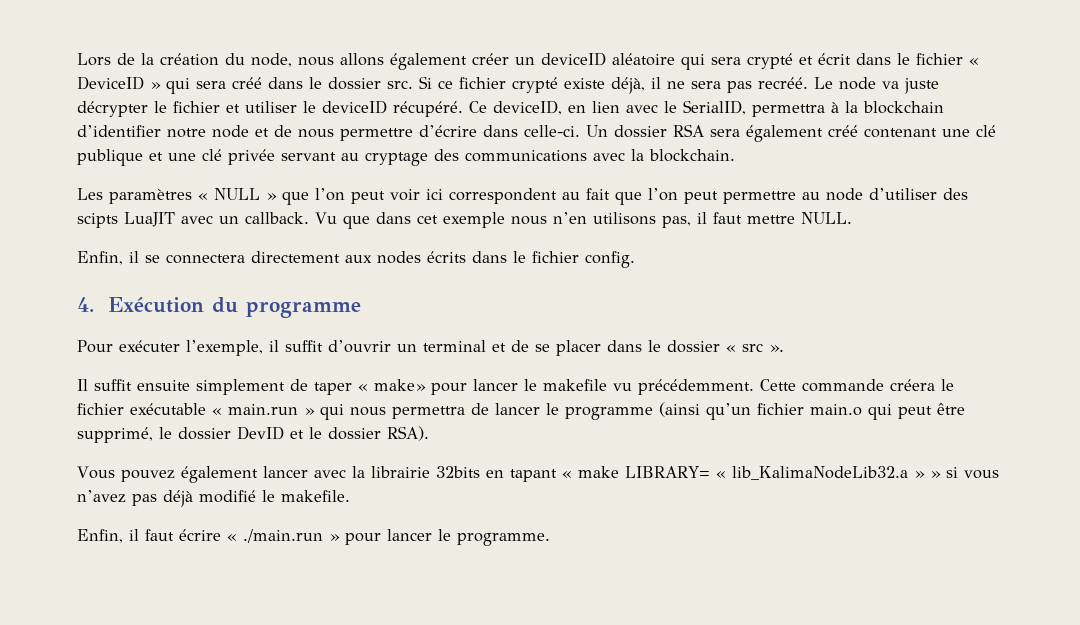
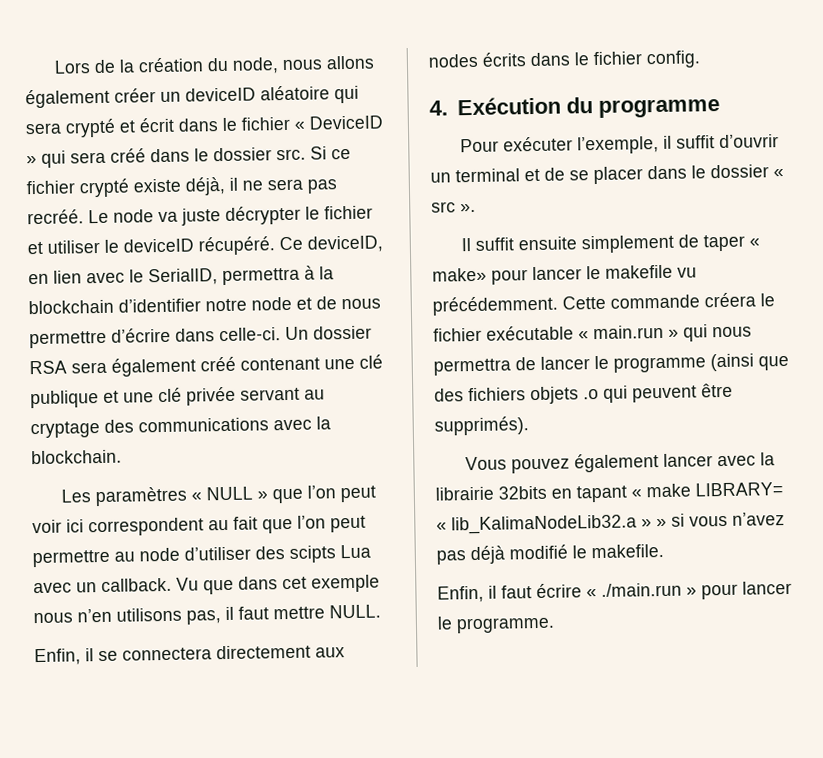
- Les paramètres « NULL » que l’on peut voir ici correspondent au fait que l’on peut permettre au node d’utiliser des scipts LuaJIT avec un callback.
+ Les paramètres « NULL » que l’on peut voir ici correspondent au fait que l’on peut permettre au node d’utiliser des scipts Lua avec un callback.
- Cette commande créera le fichier exécutable « main.run » qui nous permettra de lancer le programme (ainsi qu’un fichier main.o qui peut être supprimé, le dossier DevID et le dossier RSA).
+ Cette commande créera le fichier exécutable « main.run » qui nous permettra de lancer le programme (ainsi que des fichiers objets .o qui peuvent être supprimés).

